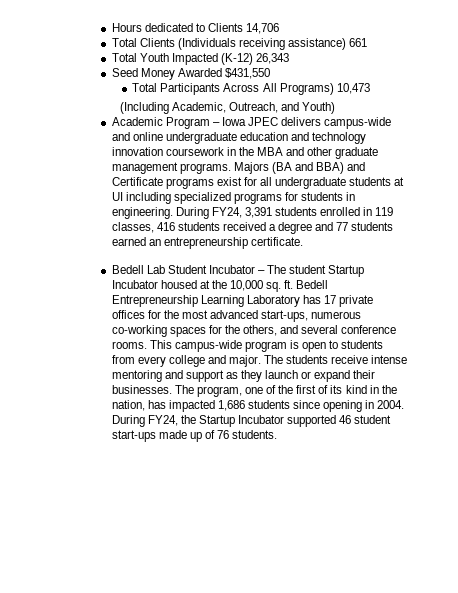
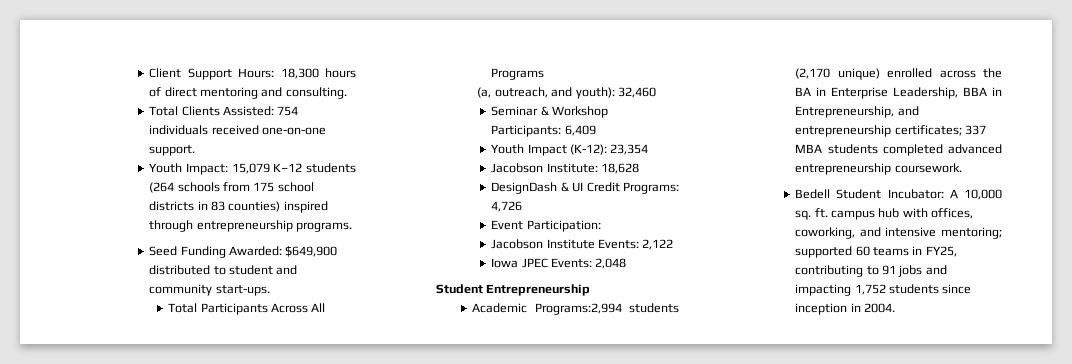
- Hours dedicated to Clients 14,706
- Total Clients (Individuals receiving assistance) 661
- Total Youth Impacted (K-12) 26,343
- Seed Money Awarded $431,550
- Total Participants Across All Programs) 10,473
- (Including Academic, Outreach, and Youth)
- Academic Program – Iowa JPEC delivers campus-wide and online undergraduate education and technology innovation coursework in the MBA and other graduate management programs. Majors (BA and BBA) and Certificate programs exist for all undergraduate students at UI including specialized programs for students in engineering. During FY24, 3,391 students enrolled in 119 classes, 416 students received a degree and 77 students earned an entrepreneurship certificate.
- Bedell Lab Student Incubator – The student Startup Incubator housed at the 10,000 sq. ft. Bedell Entrepreneurship Learning Laboratory has 17 private offices for the most advanced start-ups, numerous co-working spaces for the others, and several conference rooms. This campus-wide program is open to students from every college and major. The students receive intense mentoring and support as they launch or expand their businesses. The program, one of the first of its kind in the nation, has impacted 1,686 students since opening in 2004. During FY24, the Startup Incubator supported 46 student start-ups made up of 76 students.
+ Client Support Hours: 18,300 hours of direct mentoring and consulting.
+ Total Clients Assisted: 754 individuals received one-on-one support.
+ Youth Impact: 15,079 K–12 students (264 schools from 175 school districts in 83 counties) inspired through entrepreneurship programs.
+ Seed Funding Awarded: $649,900 distributed to student and community start-ups.
+ Total Participants Across All Programs
+ (a, outreach, and youth): 32,460
+ Seminar & Workshop Participants: 6,409
+ Youth Impact (K-12): 23,354
+ Jacobson Institute: 18,628
+ DesignDash & UI Credit Programs: 4,726
+ Event Participation:
+ Jacobson Institute Events: 2,122
+ Iowa JPEC Events: 2,048
+ Student Entrepreneurship
+ Academic Programs:2,994 students (2,170 unique) enrolled across the BA in Enterprise Leadership, BBA in Entrepreneurship, and entrepreneurship certificates; 337 MBA students completed advanced entrepreneurship coursework.
+ Bedell Student Incubator: A 10,000 sq. ft. campus hub with offices, coworking, and intensive mentoring; supported 60 teams in FY25, contributing to 91 jobs and impacting 1,752 students since inception in 2004.

